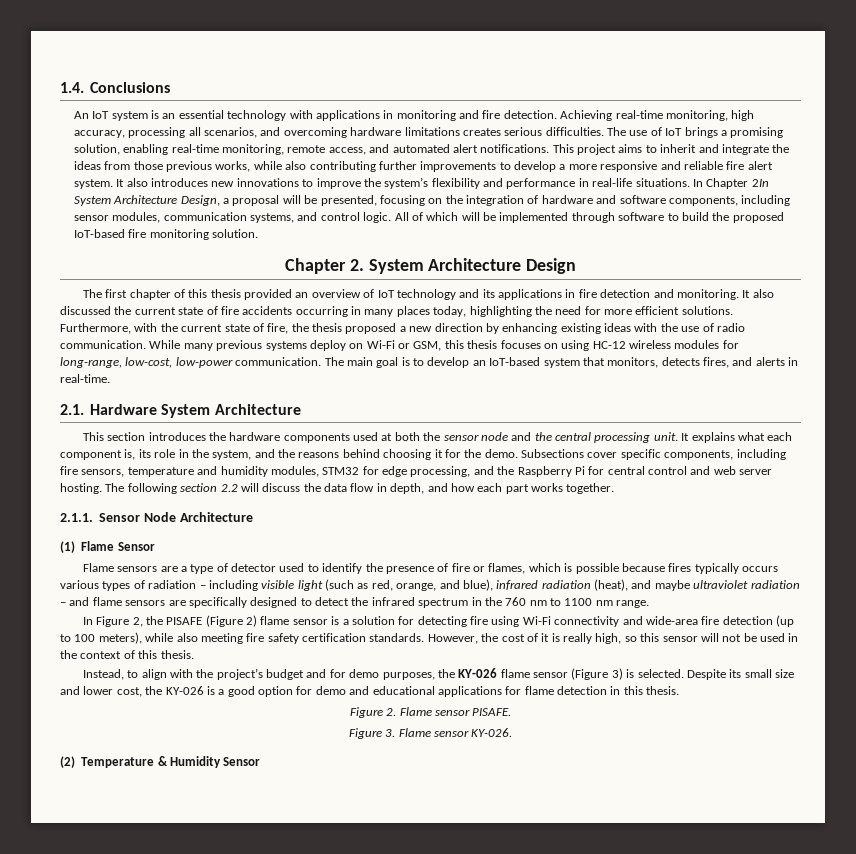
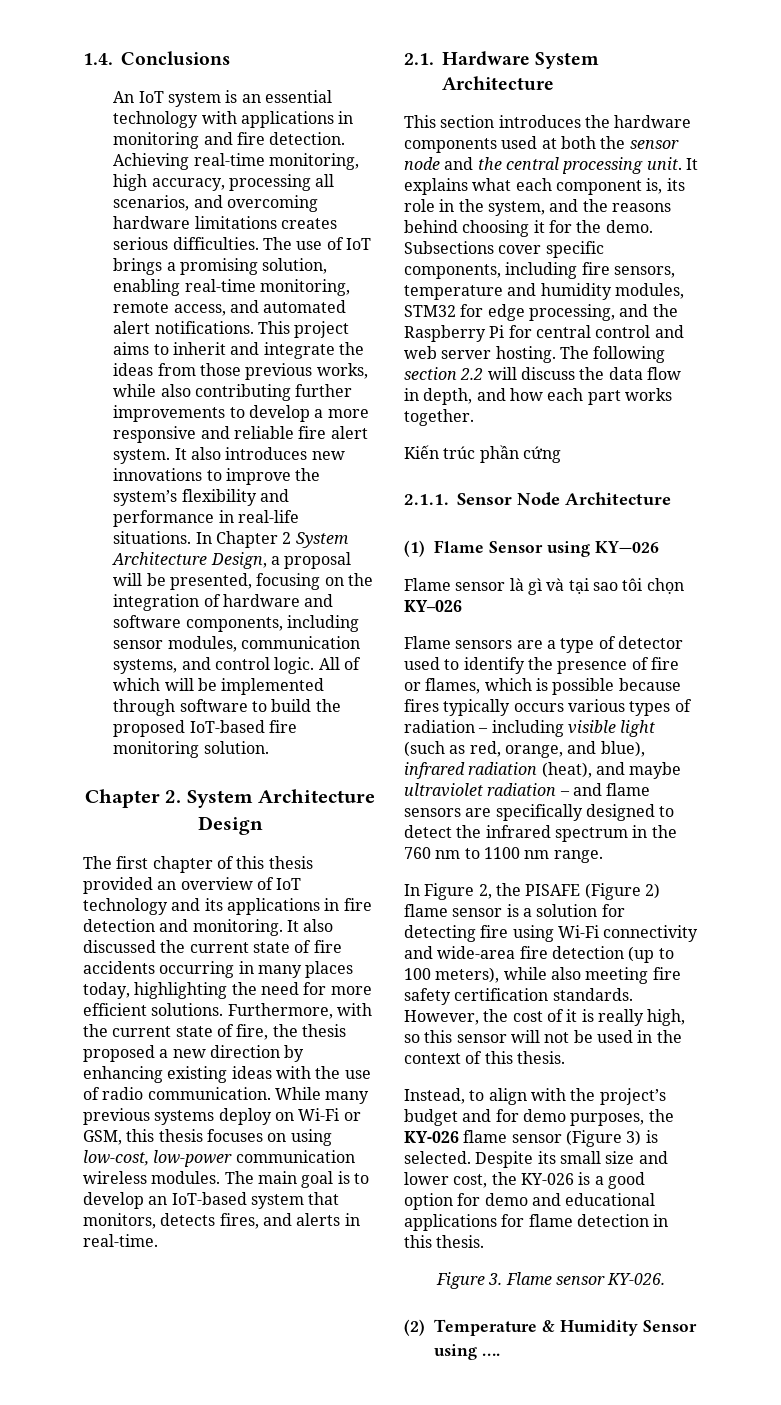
- In Chapter 2In System Architecture Design, a proposal will be presented, focusing on the integration of hardware and software components, including sensor modules, communication systems, and control logic.
+ In Chapter 2 System Architecture Design, a proposal will be presented, focusing on the integration of hardware and software components, including sensor modules, communication systems, and control logic.
- While many previous systems deploy on Wi-Fi or GSM, this thesis focuses on using HC-12 wireless modules for long-range, low-cost, low-power communication.
+ While many previous systems deploy on Wi-Fi or GSM, this thesis focuses on using low-cost, low-power communication wireless modules.
+ Kiến trúc phần cứng
- (1) Flame Sensor
+ (1) Flame Sensor using KY—026
+ Flame sensor là gì và tại sao tôi chọn KY–026
- Figure 2. Flame sensor PISAFE.
- (2) Temperature & Humidity Sensor
+ (2) Temperature & Humidity Sensor using ….

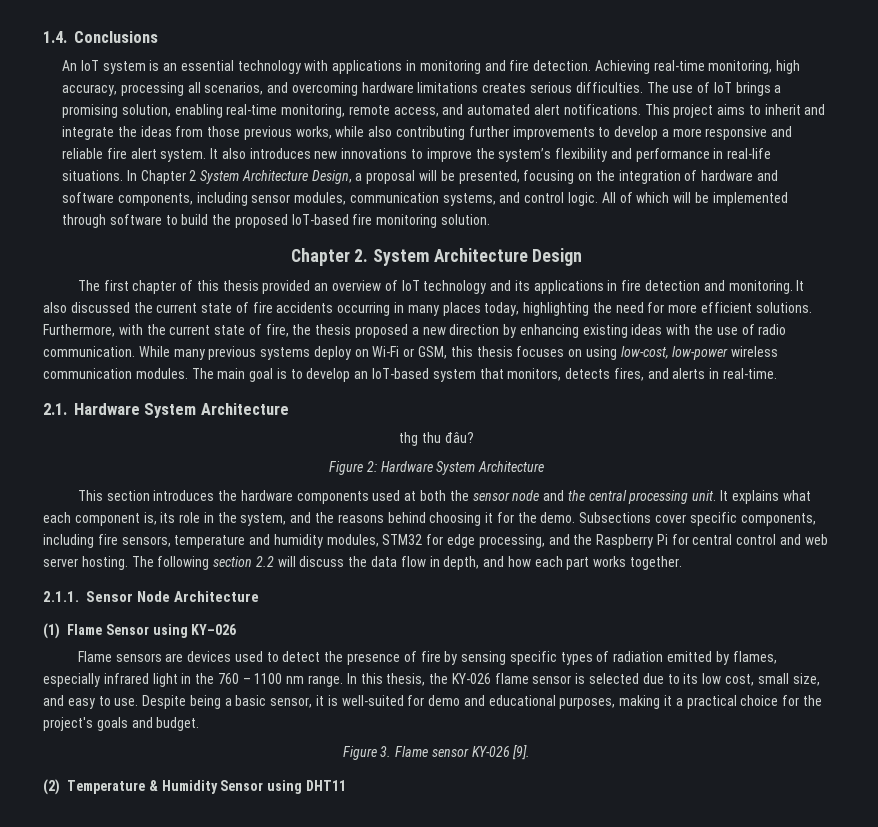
- While many previous systems deploy on Wi-Fi or GSM, this thesis focuses on using low-cost, low-power communication wireless modules.
+ While many previous systems deploy on Wi-Fi or GSM, this thesis focuses on using low-cost, low-power wireless communication modules.
+ thg thu đâu?
+ Figure 2: Hardware System Architecture
- Kiến trúc phần cứng
- (1) Flame Sensor using KY—026
- Flame sensor là gì và tại sao tôi chọn KY–026
+ (1) Flame Sensor using KY–026
- Flame sensors are a type of detector used to identify the presence of fire or flames, which is possible because fires typically occurs various types of radiation – including visible light (such as red, orange, and blue), infrared radiation (heat), and maybe ultraviolet radiation – and flame sensors are specifically designed to detect the infrared spectrum in the 760 nm to 1100 nm range.
- In Figure 2, the PISAFE (Figure 2) flame sensor is a solution for detecting fire using Wi-Fi connectivity and wide-area fire detection (up to 100 meters), while also meeting fire safety certification standards. However, the cost of it is really high, so this sensor will not be used in the context of this thesis.
- Instead, to align with the project’s budget and for demo purposes, the KY-026 flame sensor (Figure 3) is selected. Despite its small size and lower cost, the KY-026 is a good option for demo and educational applications for flame detection in this thesis.
+ Flame sensors are devices used to detect the presence of fire by sensing specific types of radiation emitted by flames, especially infrared light in the 760 – 1100 nm range. In this thesis, the KY-026 flame sensor is selected due to its low cost, small size, and easy to use. Despite being a basic sensor, it is well-suited for demo and educational purposes, making it a practical choice for the project's goals and budget.
- Figure 3. Flame sensor KY-026.
+ Figure 3. Flame sensor KY-026 [9].
- (2) Temperature & Humidity Sensor using ….
+ (2) Temperature & Humidity Sensor using DHT11

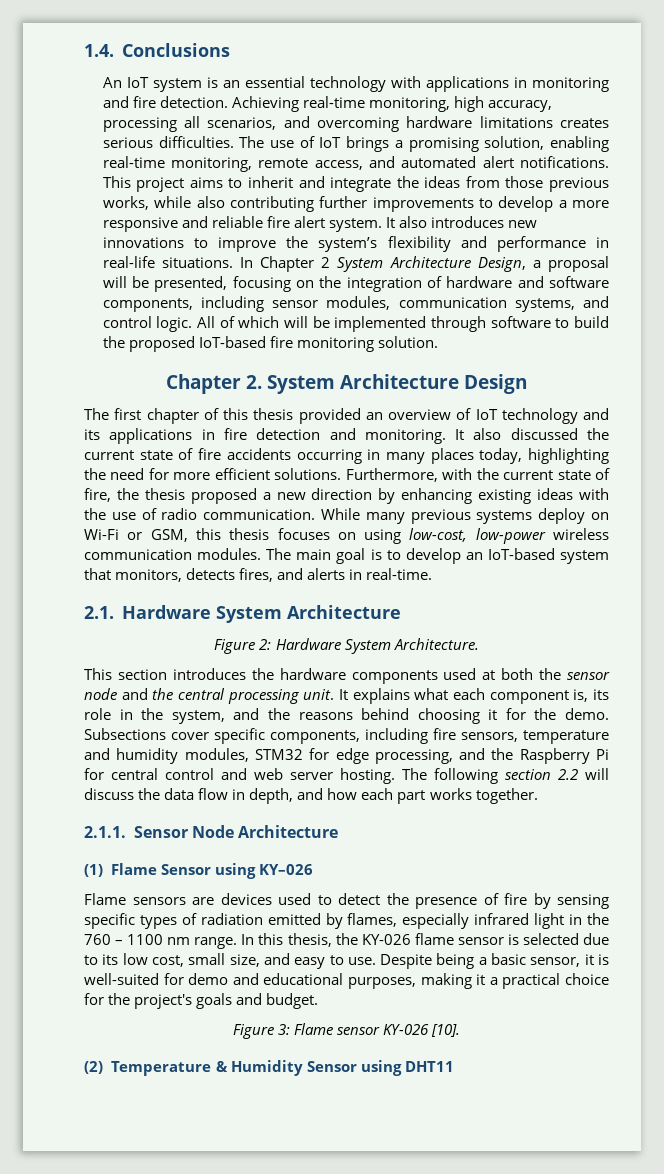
- thg thu đâu?
- Figure 2: Hardware System Architecture
+ Figure 2: Hardware System Architecture.
- Figure 3. Flame sensor KY-026 [9].
+ Figure 3: Flame sensor KY-026 [10].

